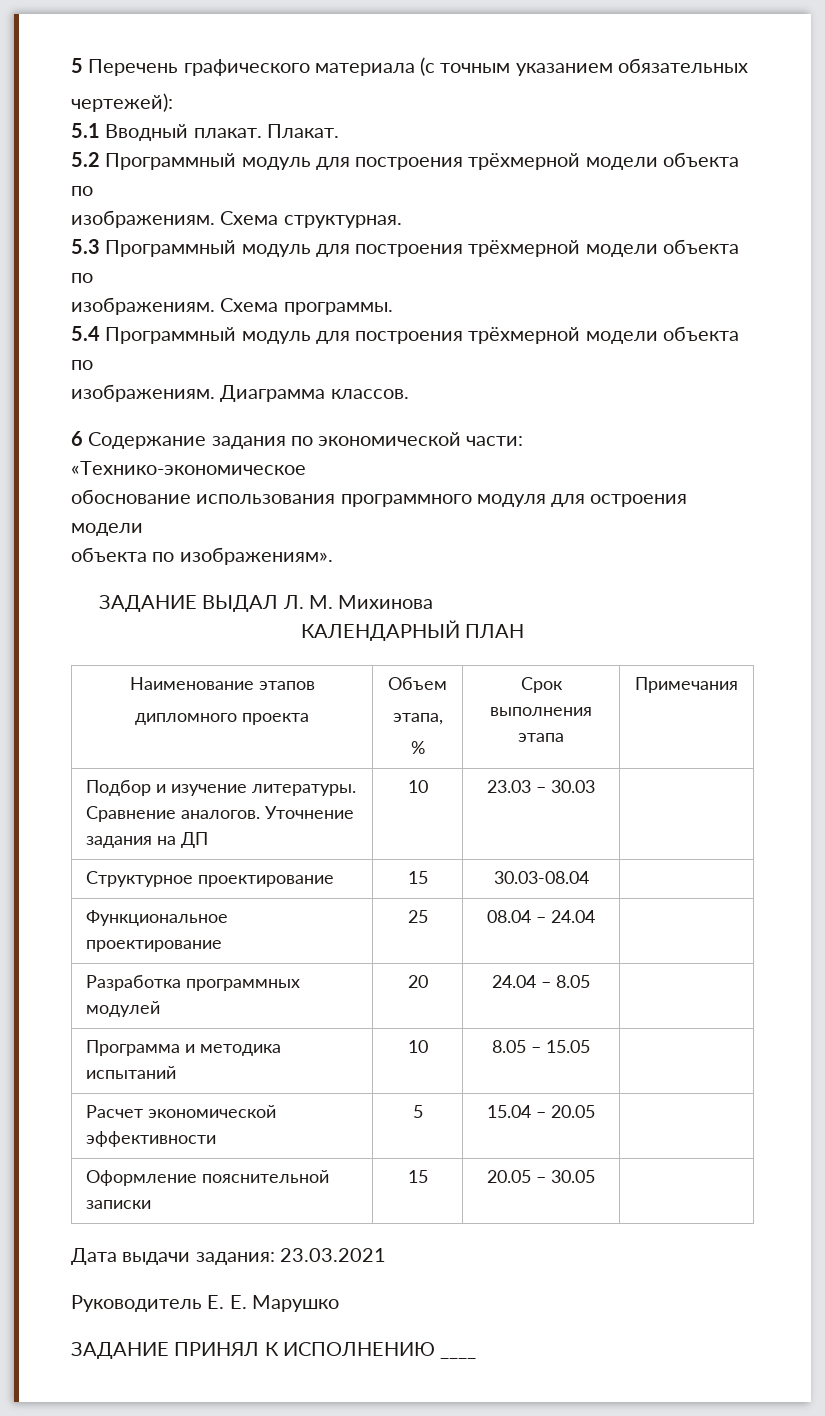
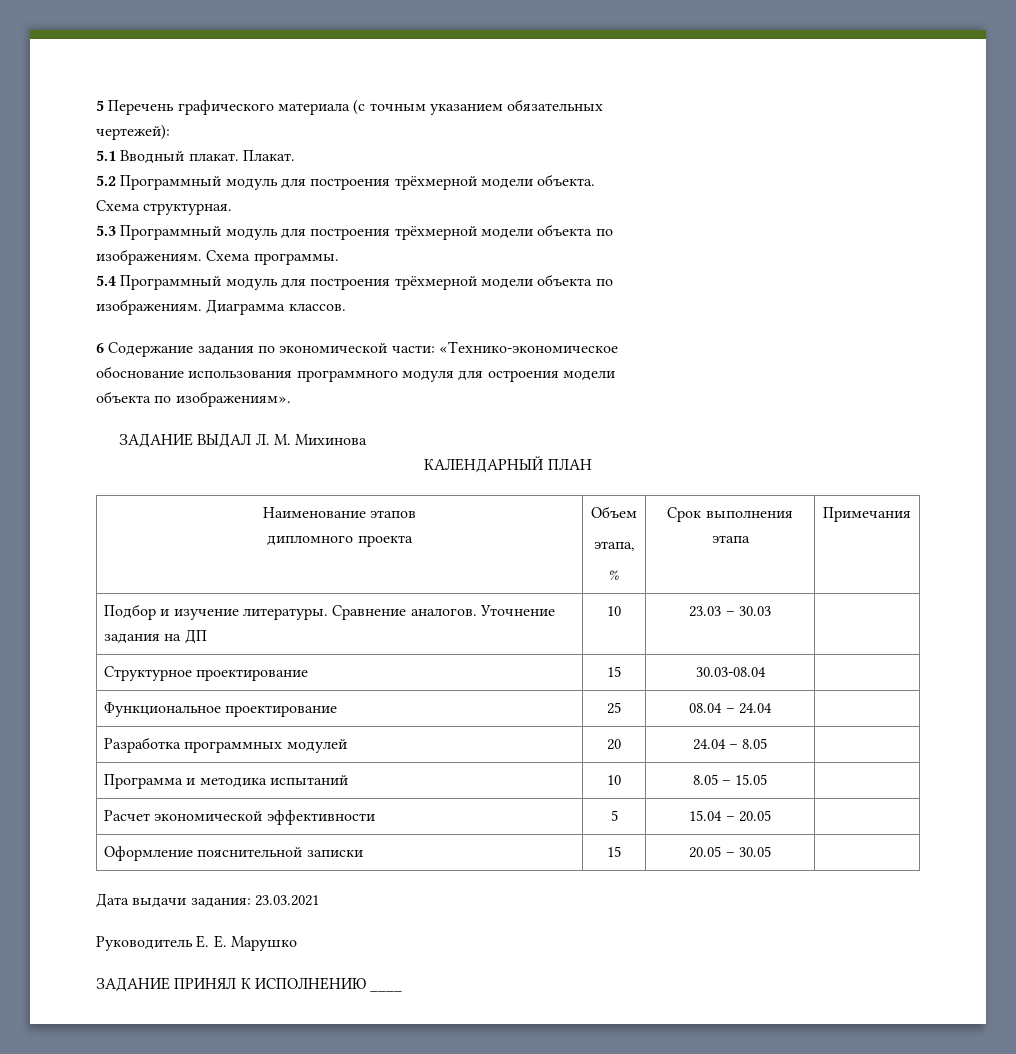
- 5.2 Программный модуль для построения трёхмерной модели объекта по
- изображениям. Схема структурная.
+ 5.2 Программный модуль для построения трёхмерной модели объекта.
+ Схема структурная.

